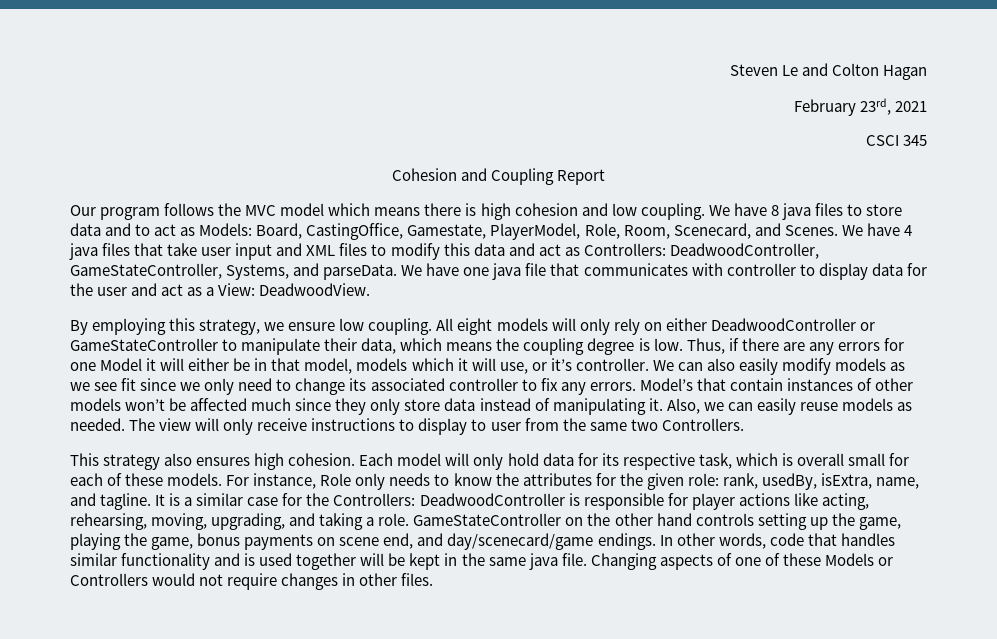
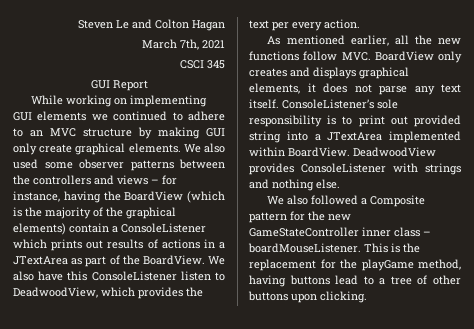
- February 23rd, 2021
+ March 7th, 2021
- Cohesion and Coupling Report
- Our program follows the MVC model which means there is high cohesion and low coupling. We have 8 java files to store data and to act as Models: Board, CastingOffice, Gamestate, PlayerModel, Role, Room, Scenecard, and Scenes. We have 4 java files that take user input and XML files to modify this data and act as Controllers: DeadwoodController, GameStateController, Systems, and parseData. We have one java file that communicates with controller to display data for the user and act as a View: DeadwoodView.
- By employing this strategy, we ensure low coupling. All eight models will only rely on either DeadwoodController or GameStateController to manipulate their data, which means the coupling degree is low. Thus, if there are any errors for one Model it will either be in that model, models which it will use, or it’s controller. We can also easily modify models as we see fit since we only need to change its associated controller to fix any errors. Model’s that contain instances of other models won’t be affected much since they only store data instead of manipulating it. Also, we can easily reuse models as needed. The view will only receive instructions to display to user from the same two Controllers.
- This strategy also ensures high cohesion. Each model will only hold data for its respective task, which is overall small for each of these models. For instance, Role only needs to know the attributes for the given role: rank, usedBy, isExtra, name, and tagline. It is a similar case for the Controllers: DeadwoodController is responsible for player actions like acting, rehearsing, moving, upgrading, and taking a role. GameStateController on the other hand controls setting up the game, playing the game, bonus payments on scene end, and day/scenecard/game endings. In other words, code that handles similar functionality and is used together will be kept in the same java file. Changing aspects of one of these Models or Controllers would not require changes in other files.
+ GUI Report
+ While working on implementing GUI elements we continued to adhere to an MVC structure by making GUI only create graphical elements. We also used some observer patterns between the controllers and views – for instance, having the BoardView (which is the majority of the graphical elements) contain a ConsoleListener which prints out results of actions in a JTextArea as part of the BoardView. We also have this ConsoleListener listen to DeadwoodView, which provides the text per every action.
+ As mentioned earlier, all the new functions follow MVC. BoardView only creates and displays graphical elements, it does not parse any text itself. ConsoleListener’s sole responsibility is to print out provided string into a JTextArea implemented within BoardView. DeadwoodView provides ConsoleListener with strings and nothing else.
+ We also followed a Composite pattern for the new GameStateController inner class – boardMouseListener. This is the replacement for the playGame method, having buttons lead to a tree of other buttons upon clicking.

